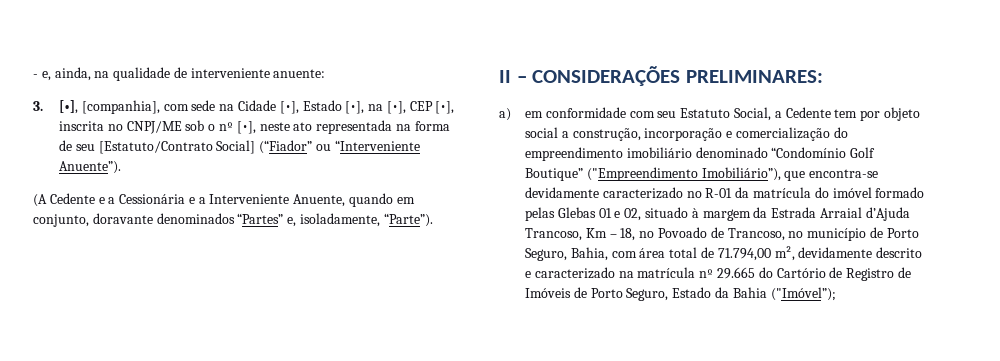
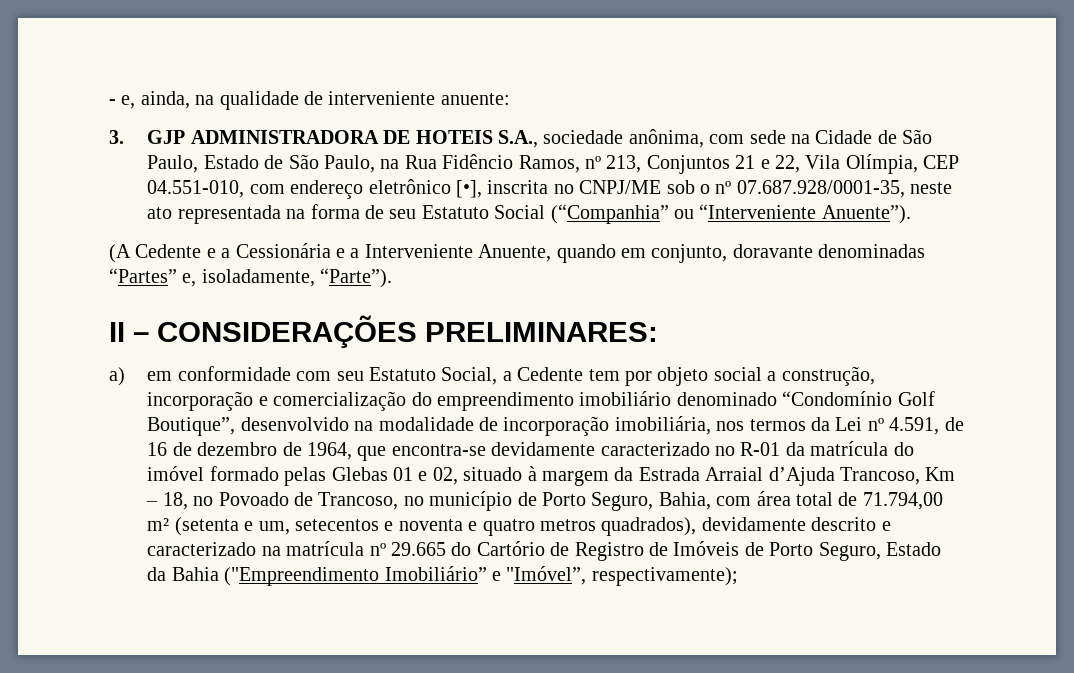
- 3. [•], [companhia], com sede na Cidade [•], Estado [•], na [•], CEP [•], inscrita no CNPJ/ME sob o nº [•], neste ato representada na forma de seu [Estatuto/Contrato Social] (“Fiador” ou “Interveniente Anuente”).
+ 3. GJP ADMINISTRADORA DE HOTEIS S.A., sociedade anônima, com sede na Cidade de São Paulo, Estado de São Paulo, na Rua Fidêncio Ramos, nº 213, Conjuntos 21 e 22, Vila Olímpia, CEP 04.551-010, com endereço eletrônico [•], inscrita no CNPJ/ME sob o nº 07.687.928/0001-35, neste ato representada na forma de seu Estatuto Social (“Companhia” ou “Interveniente Anuente”).
- (A Cedente e a Cessionária e a Interveniente Anuente, quando em conjunto, doravante denominados “Partes” e, isoladamente, “Parte”).
+ (A Cedente e a Cessionária e a Interveniente Anuente, quando em conjunto, doravante denominadas “Partes” e, isoladamente, “Parte”).
- a) em conformidade com seu Estatuto Social, a Cedente tem por objeto social a construção, incorporação e comercialização do empreendimento imobiliário denominado “Condomínio Golf Boutique” ("Empreendimento Imobiliário”), que encontra-se devidamente caracterizado no R-01 da matrícula do imóvel formado pelas Glebas 01 e 02, situado à margem da Estrada Arraial d’Ajuda Trancoso, Km – 18, no Povoado de Trancoso, no município de Porto Seguro, Bahia, com área total de 71.794,00 m², devidamente descrito e caracterizado na matrícula nº 29.665 do Cartório de Registro de Imóveis de Porto Seguro, Estado da Bahia ("Imóvel”);
+ a) em conformidade com seu Estatuto Social, a Cedente tem por objeto social a construção, incorporação e comercialização do empreendimento imobiliário denominado “Condomínio Golf Boutique”, desenvolvido na modalidade de incorporação imobiliária, nos termos da Lei nº 4.591, de 16 de dezembro de 1964, que encontra-se devidamente caracterizado no R-01 da matrícula do imóvel formado pelas Glebas 01 e 02, situado à margem da Estrada Arraial d’Ajuda Trancoso, Km – 18, no Povoado de Trancoso, no município de Porto Seguro, Bahia, com área total de 71.794,00 m² (setenta e um, setecentos e noventa e quatro metros quadrados), devidamente descrito e caracterizado na matrícula nº 29.665 do Cartório de Registro de Imóveis de Porto Seguro, Estado da Bahia ("Empreendimento Imobiliário” e "Imóvel”, respectivamente);

